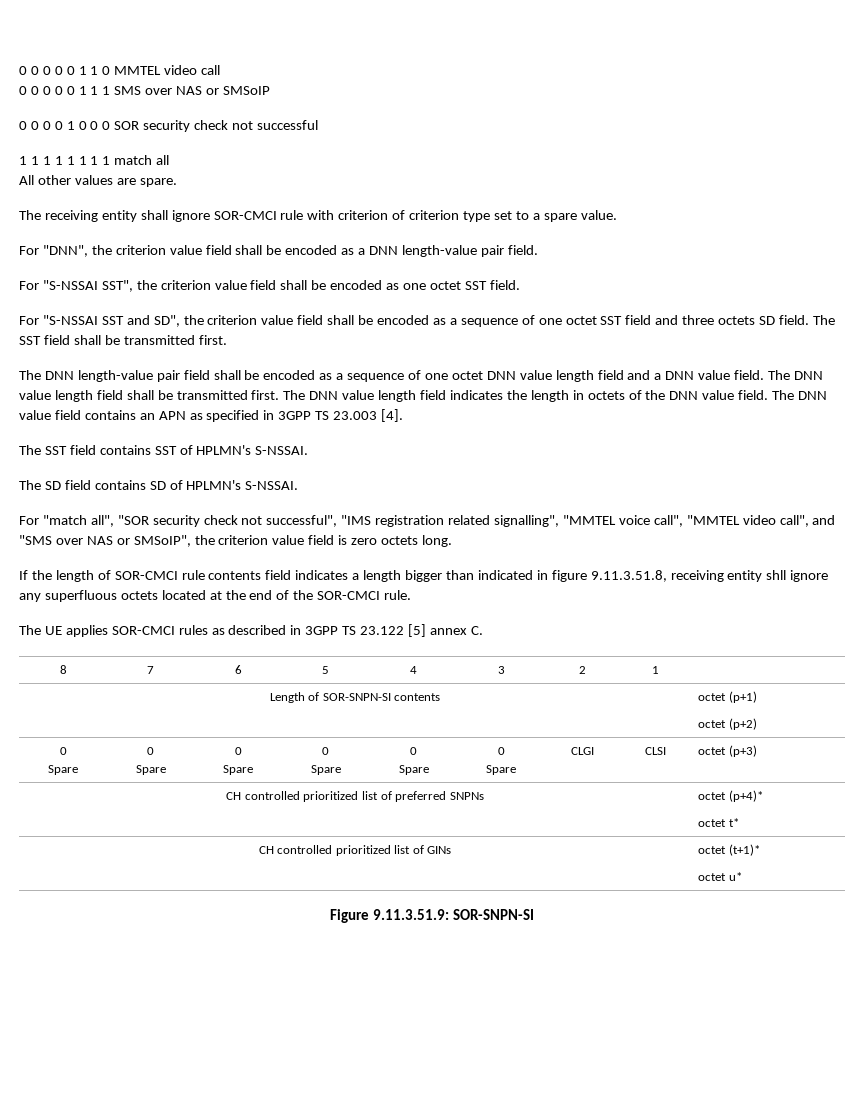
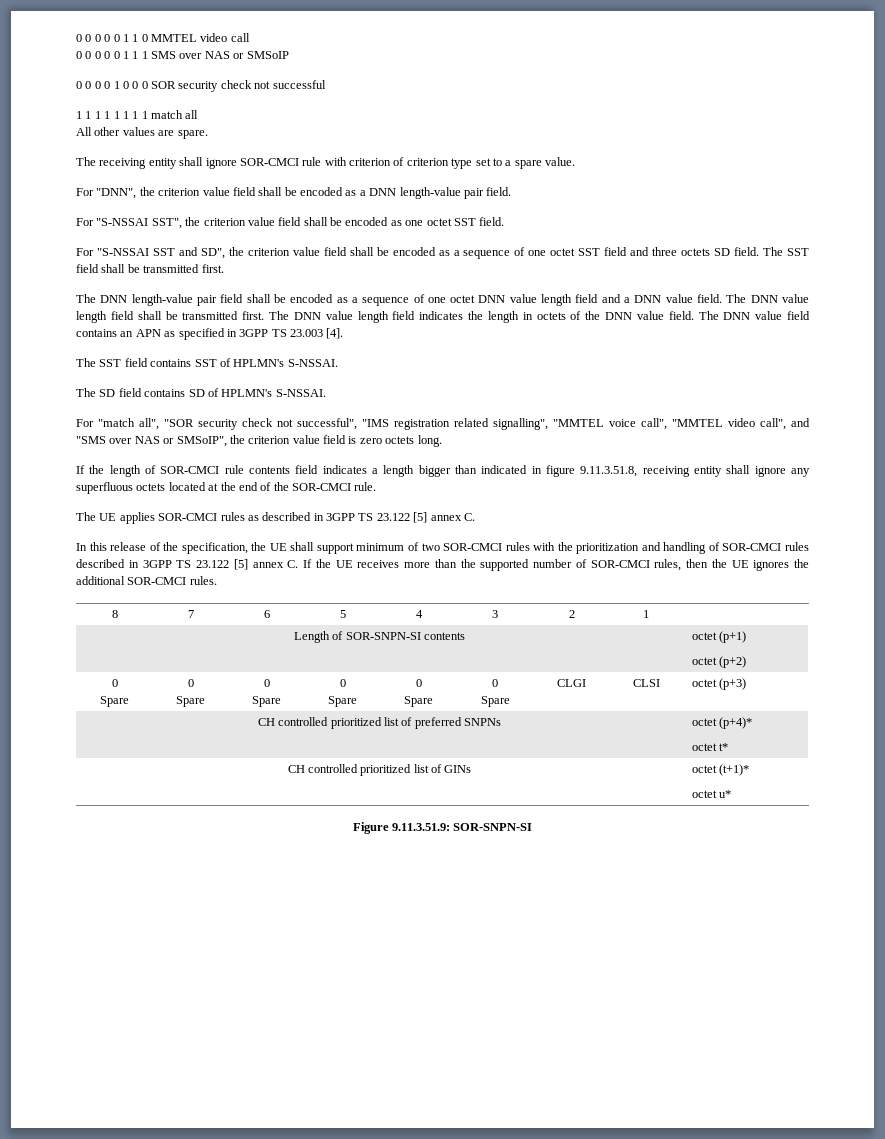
- If the length of SOR-CMCI rule contents field indicates a length bigger than indicated in figure 9.11.3.51.8, receiving entity shll ignore any superfluous octets located at the end of the SOR-CMCI rule.
+ If the length of SOR-CMCI rule contents field indicates a length bigger than indicated in figure 9.11.3.51.8, receiving entity shall ignore any superfluous octets located at the end of the SOR-CMCI rule.
+ In this release of the specification, the UE shall support minimum of two SOR-CMCI rules with the prioritization and handling of SOR-CMCI rules described in 3GPP TS 23.122 [5] annex C. If the UE receives more than the supported number of SOR-CMCI rules, then the UE ignores the additional SOR-CMCI rules.

